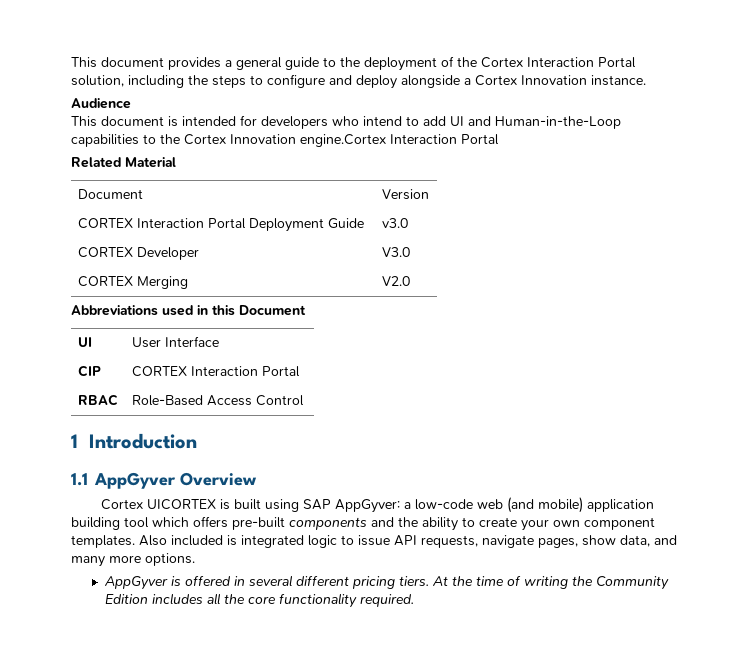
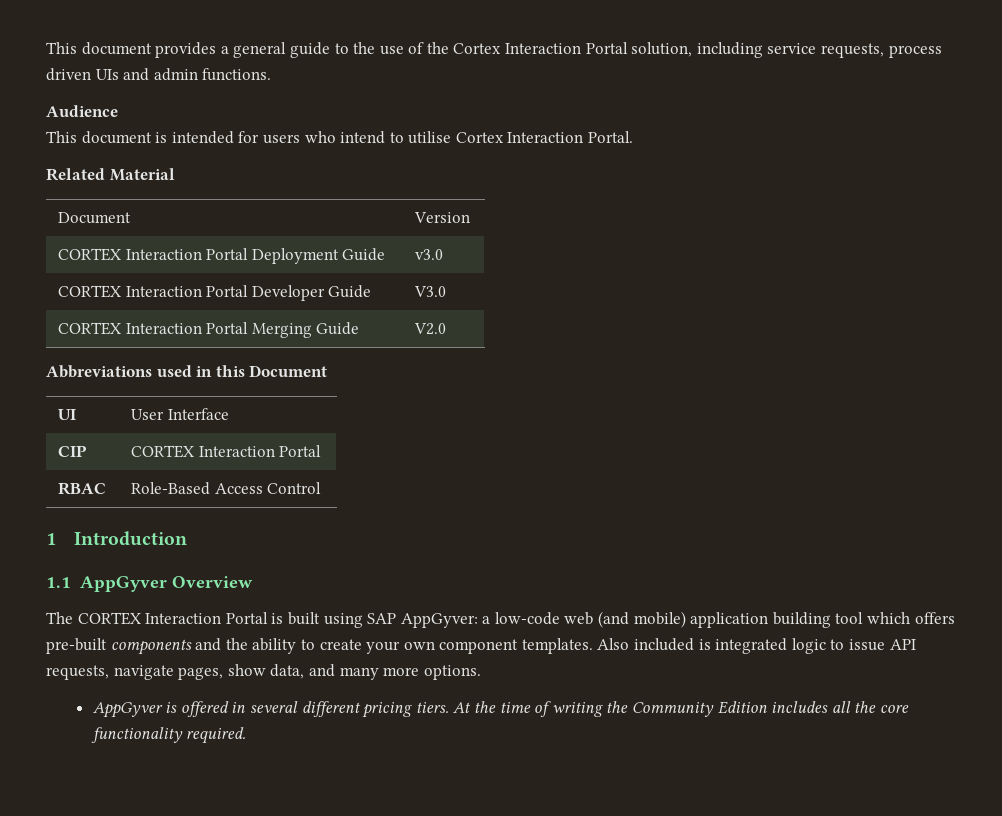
- This document provides a general guide to the deployment of the Cortex Interaction Portal solution, including the steps to configure and deploy alongside a Cortex Innovation instance.
+ This document provides a general guide to the use of the Cortex Interaction Portal solution, including service requests, process driven UIs and admin functions.
- This document is intended for developers who intend to add UI and Human-in-the-Loop capabilities to the Cortex Innovation engine.Cortex Interaction Portal
+ This document is intended for users who intend to utilise Cortex Interaction Portal.
- CORTEX Developer | V3.0
+ CORTEX Interaction Portal Developer Guide | V3.0
- CORTEX Merging | V2.0
+ CORTEX Interaction Portal Merging Guide | V2.0
- Cortex UICORTEX is built using SAP AppGyver: a low-code web (and mobile) application building tool which offers pre-built components and the ability to create your own component templates.
+ The CORTEX Interaction Portal is built using SAP AppGyver: a low-code web (and mobile) application building tool which offers pre-built components and the ability to create your own component templates.

